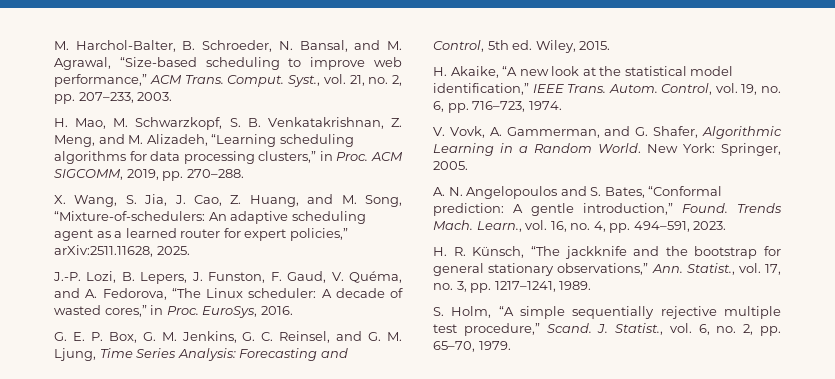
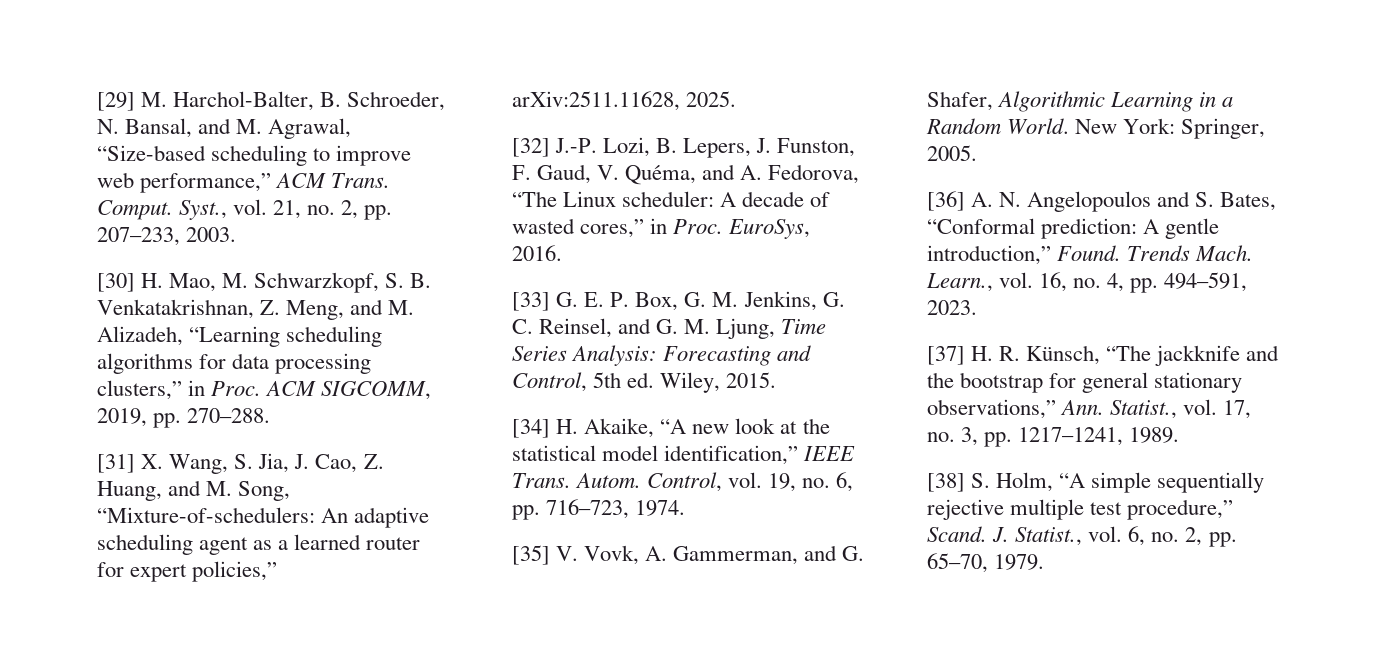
- M. Harchol-Balter, B. Schroeder, N. Bansal, and M. Agrawal, “Size-based scheduling to improve web performance,” ACM Trans.
+ [29] M. Harchol-Balter, B. Schroeder, N. Bansal, and M. Agrawal, “Size-based scheduling to improve web performance,” ACM Trans.
- H. Mao, M. Schwarzkopf, S. B. Venkatakrishnan, Z. Meng, and M. Alizadeh, “Learning scheduling algorithms for data processing clusters,” in Proc.
+ [30] H. Mao, M. Schwarzkopf, S. B. Venkatakrishnan, Z. Meng, and M. Alizadeh, “Learning scheduling algorithms for data processing clusters,” in Proc.
- X. Wang, S. Jia, J. Cao, Z. Huang, and M. Song, “Mixture-of-schedulers: An adaptive scheduling agent as a learned router for expert policies,” arXiv:2511.11628, 2025.
+ [31] X. Wang, S. Jia, J. Cao, Z. Huang, and M. Song, “Mixture-of-schedulers: An adaptive scheduling agent as a learned router for expert policies,” arXiv:2511.11628, 2025.
- J.-P. Lozi, B. Lepers, J. Funston, F. Gaud, V. Quéma, and A. Fedorova, “The Linux scheduler: A decade of wasted cores,” in Proc.
+ [32] J.-P. Lozi, B. Lepers, J. Funston, F. Gaud, V. Quéma, and A. Fedorova, “The Linux scheduler: A decade of wasted cores,” in Proc.
- G. E. P. Box, G. M. Jenkins, G. C. Reinsel, and G. M. Ljung, Time Series Analysis: Forecasting and Control, 5th ed. Wiley, 2015.
+ [33] G. E. P. Box, G. M. Jenkins, G. C. Reinsel, and G. M. Ljung, Time Series Analysis: Forecasting and Control, 5th ed. Wiley, 2015.
- H. Akaike, “A new look at the statistical model identification,” IEEE Trans.
+ [34] H. Akaike, “A new look at the statistical model identification,” IEEE Trans.
- V. Vovk, A. Gammerman, and G. Shafer, Algorithmic Learning in a Random World.
+ [35] V. Vovk, A. Gammerman, and G. Shafer, Algorithmic Learning in a Random World.
- A. N. Angelopoulos and S. Bates, “Conformal prediction: A gentle introduction,” Found.
+ [36] A. N. Angelopoulos and S. Bates, “Conformal prediction: A gentle introduction,” Found.
- H. R. Künsch, “The jackknife and the bootstrap for general stationary observations,” Ann. Statist., vol. 17, no. 3, pp. 1217–1241, 1989.
+ [37] H. R. Künsch, “The jackknife and the bootstrap for general stationary observations,” Ann. Statist., vol. 17, no. 3, pp. 1217–1241, 1989.
- S. Holm, “A simple sequentially rejective multiple test procedure,” Scand.
+ [38] S. Holm, “A simple sequentially rejective multiple test procedure,” Scand.

